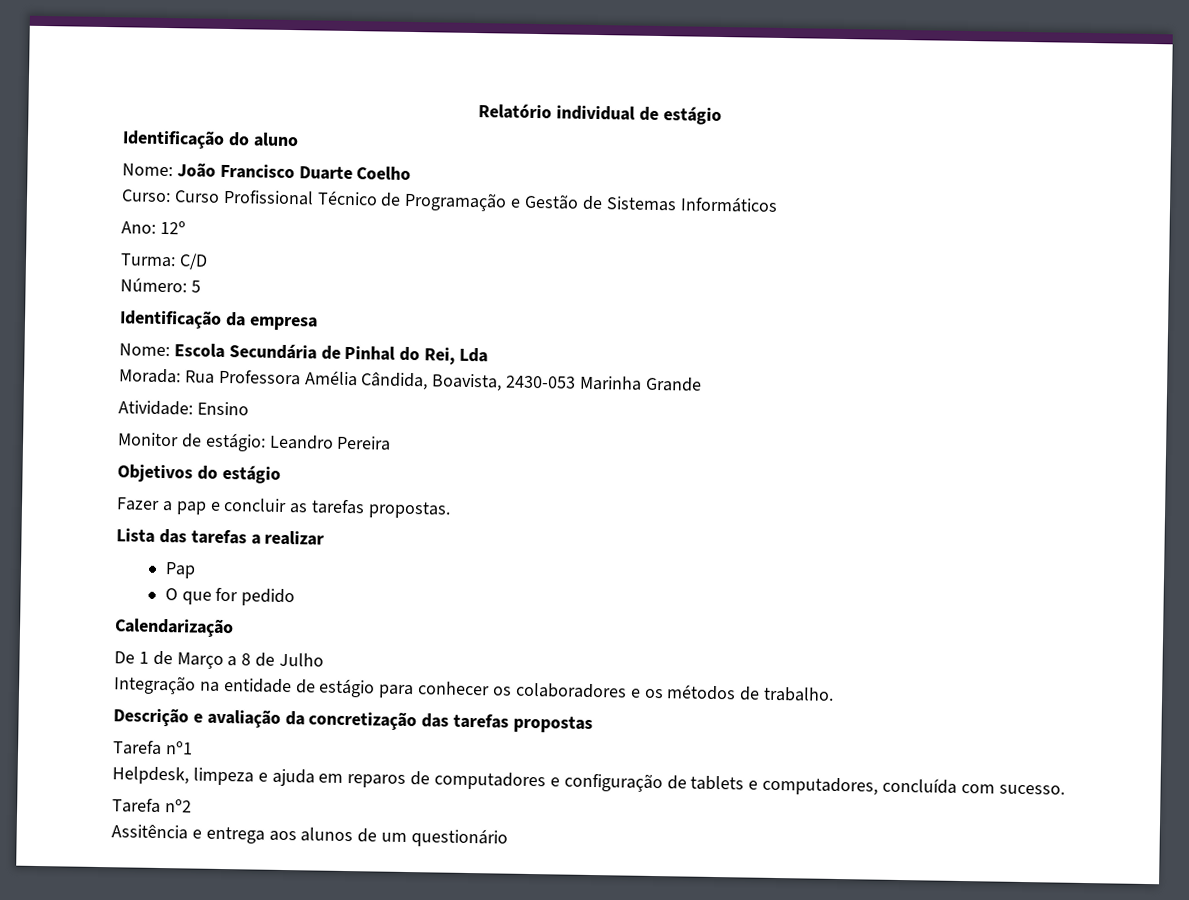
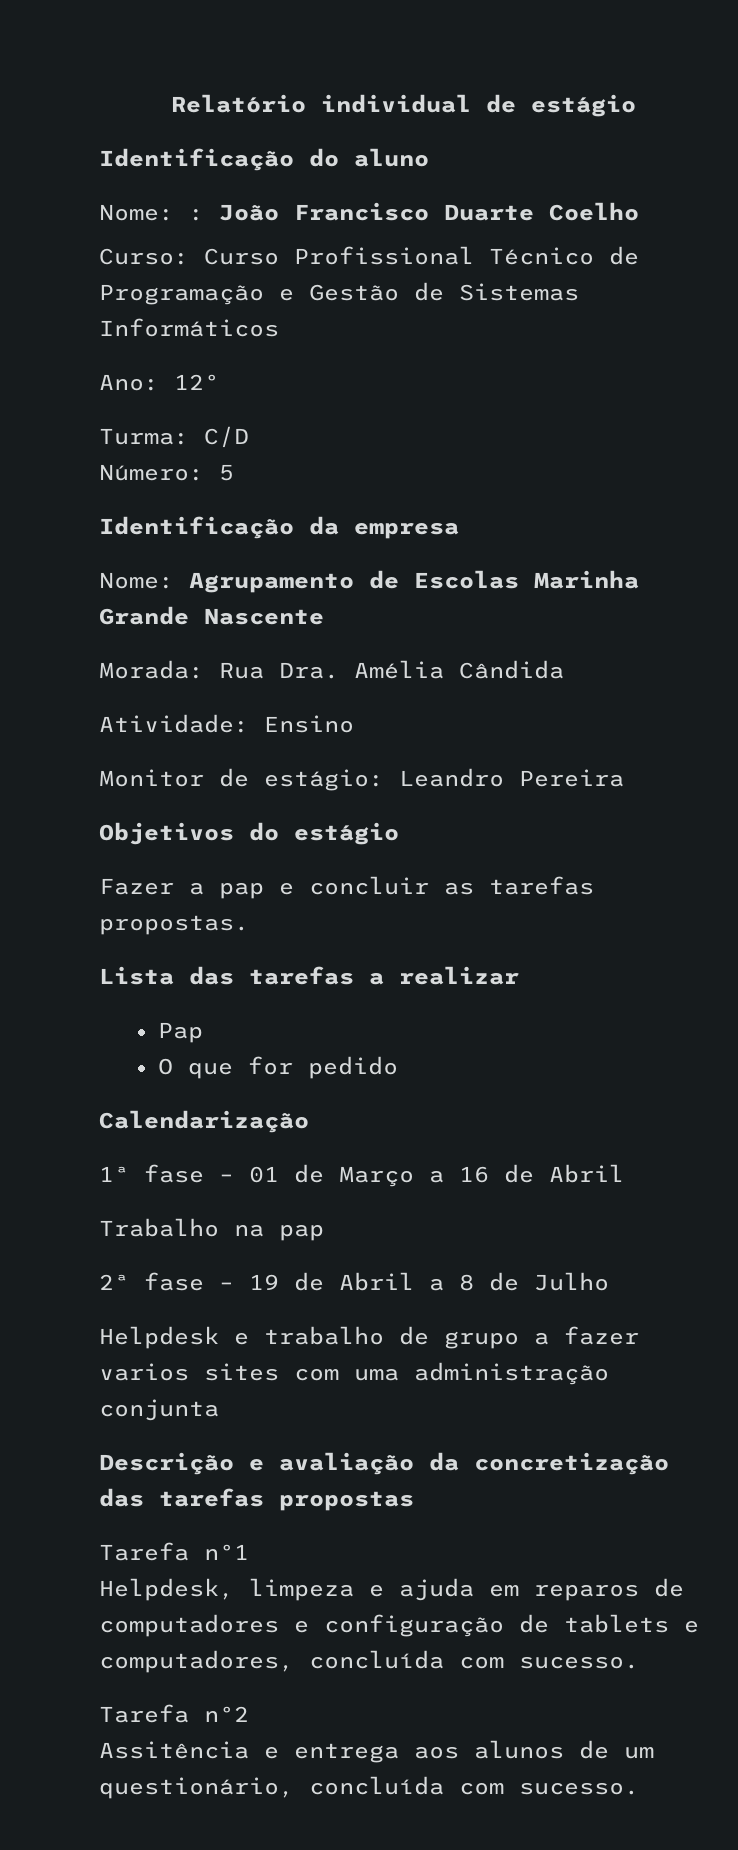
- Nome: João Francisco Duarte Coelho
+ Nome: : João Francisco Duarte Coelho
- Nome: Escola Secundária de Pinhal do Rei, Lda
- Morada: Rua Professora Amélia Cândida, Boavista, 2430-053 Marinha Grande
+ Nome: Agrupamento de Escolas Marinha Grande Nascente
+ Morada: Rua Dra. Amélia Cândida
- De 1 de Março a 8 de Julho
- Integração na entidade de estágio para conhecer os colaboradores e os métodos de trabalho.
+ 1ª fase – 01 de Março a 16 de Abril
+ Trabalho na pap
+ 2ª fase – 19 de Abril a 8 de Julho
+ Helpdesk e trabalho de grupo a fazer varios sites com uma administração conjunta
- Assitência e entrega aos alunos de um questionário
+ Assitência e entrega aos alunos de um questionário, concluída com sucesso.

